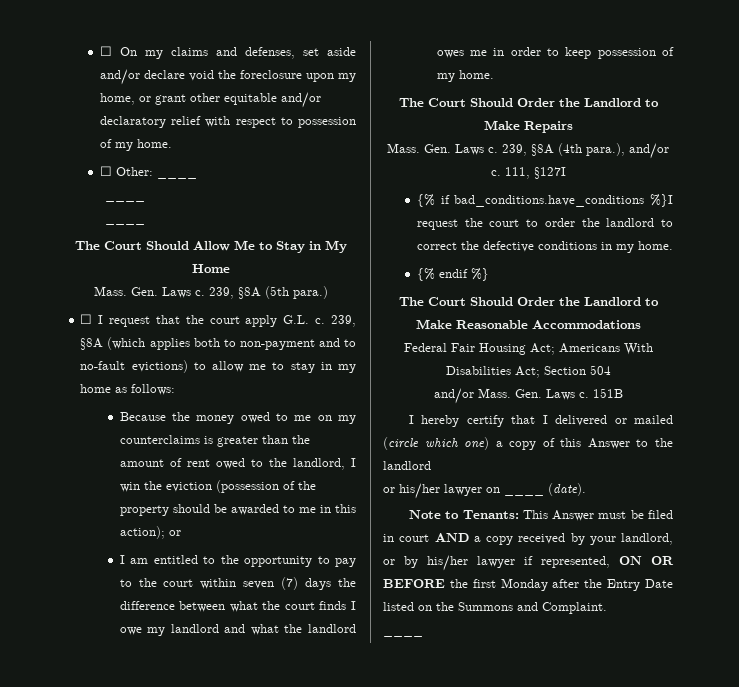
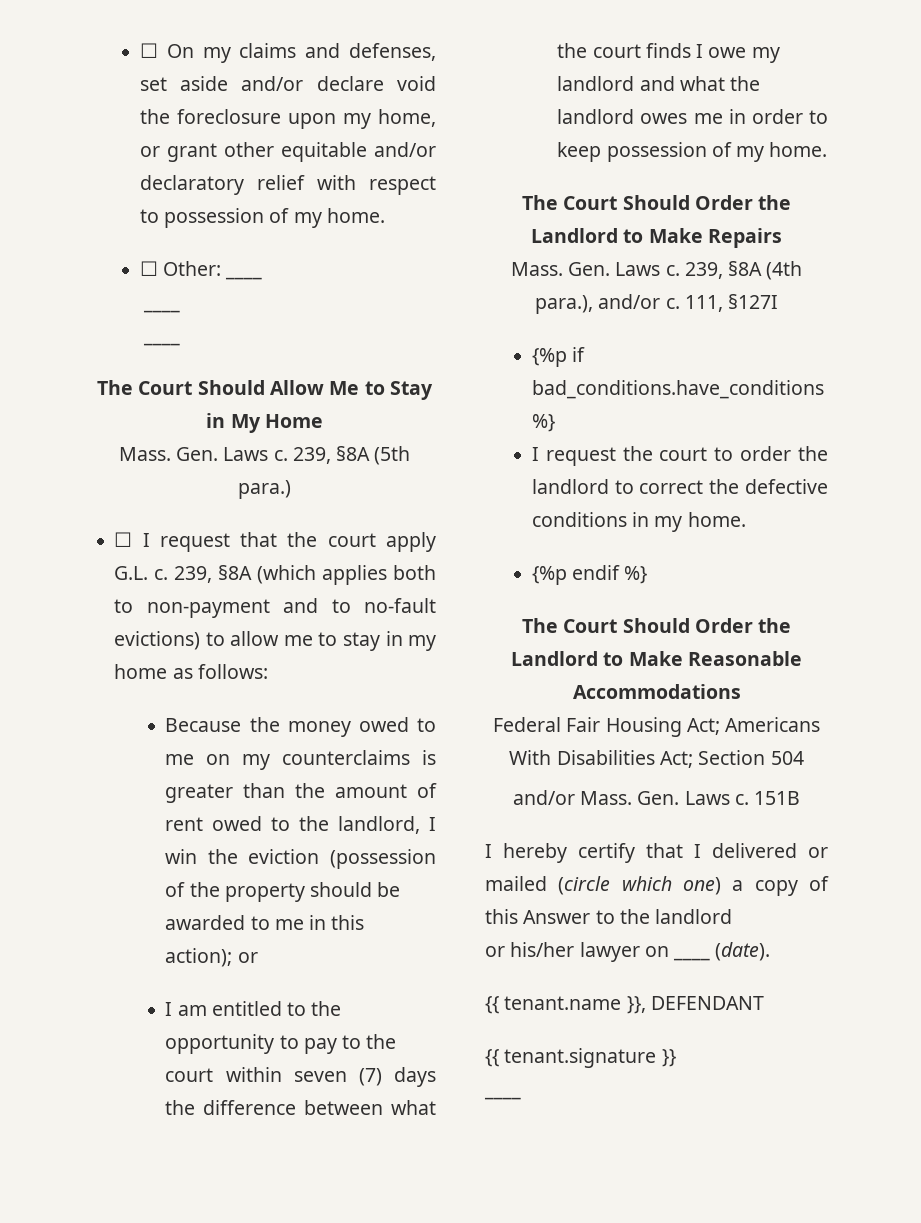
- {% if bad_conditions.have_conditions %}I request the court to order the landlord to correct the defective conditions in my home.
+ {%p if bad_conditions.have_conditions %}
+ I request the court to order the landlord to correct the defective conditions in my home.
- {% endif %}
+ {%p endif %}
- Note to Tenants: This Answer must be filed in court AND a copy received by your landlord, or by his/her lawyer if represented, ON OR BEFORE the first Monday after the Entry Date listed on the Summons and Complaint.
+ {{ tenant.name }}, DEFENDANT
+ {{ tenant.signature }}

